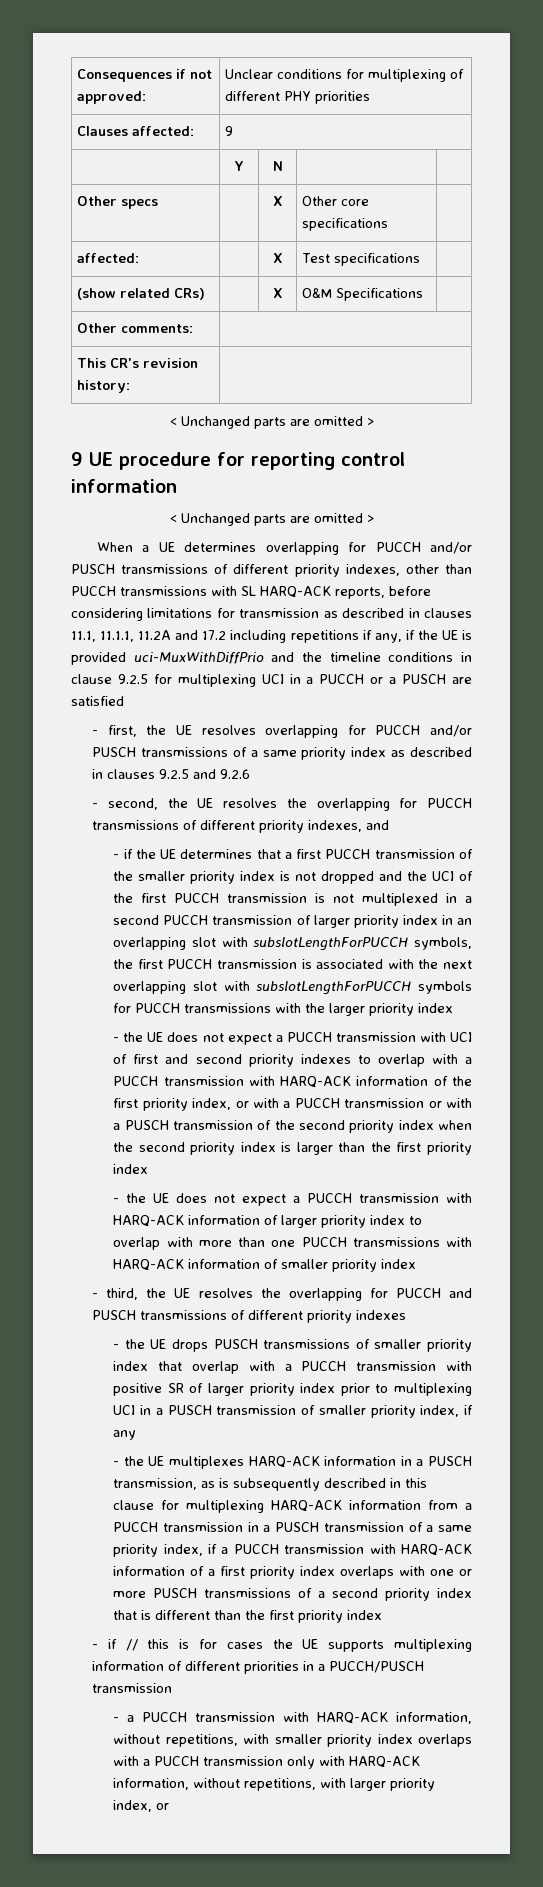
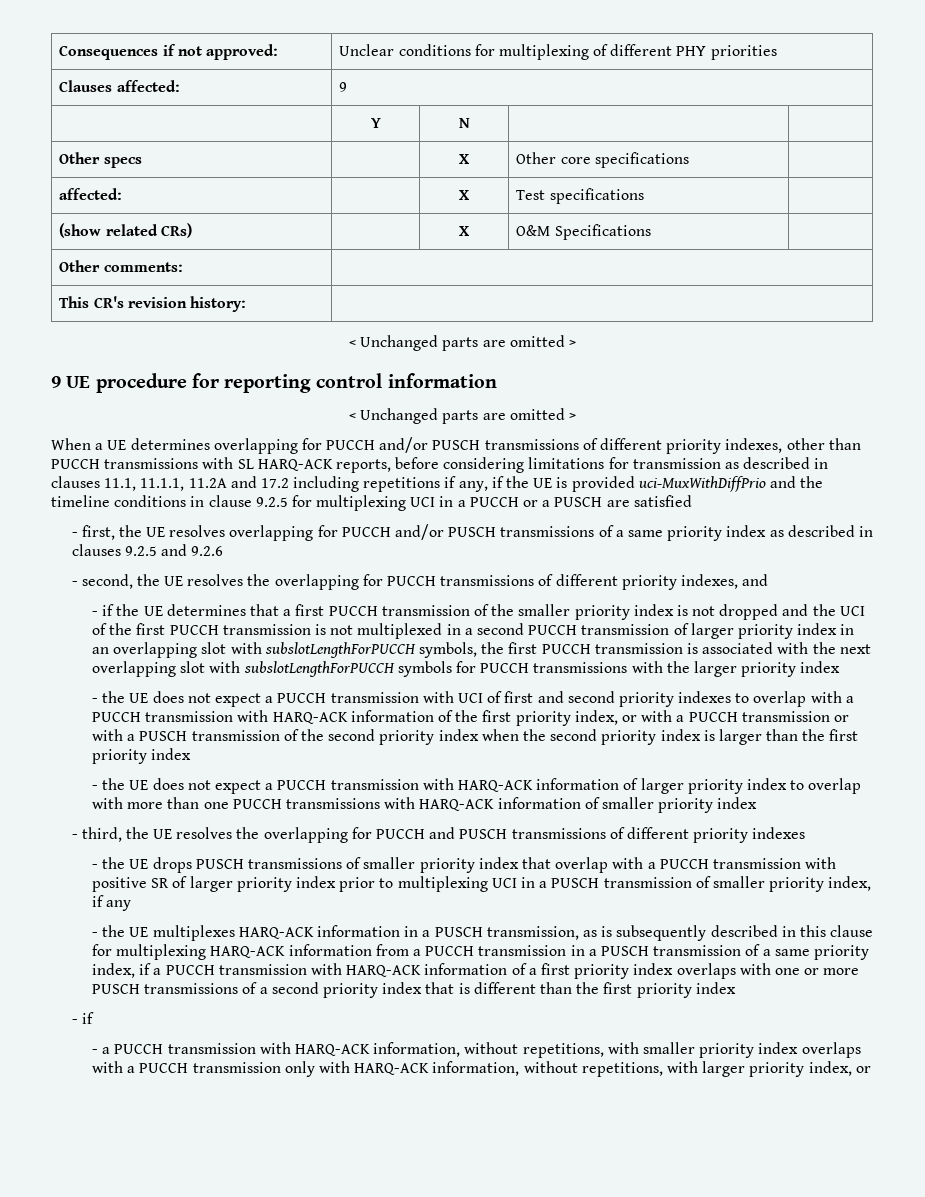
  - the UE multiplexes HARQ-ACK information in a PUSCH transmission, as is subsequently described in this clause for multiplexing HARQ-ACK information from a PUCCH transmission in a PUSCH transmission of a same priority index, if a PUCCH transmission with HARQ-ACK information of a first priority index overlaps with one or more PUSCH transmissions of a second priority index that is different than the first priority index
- - if // this is for cases the UE supports multiplexing information of different priorities in a PUCCH/PUSCH transmission
+ - if

